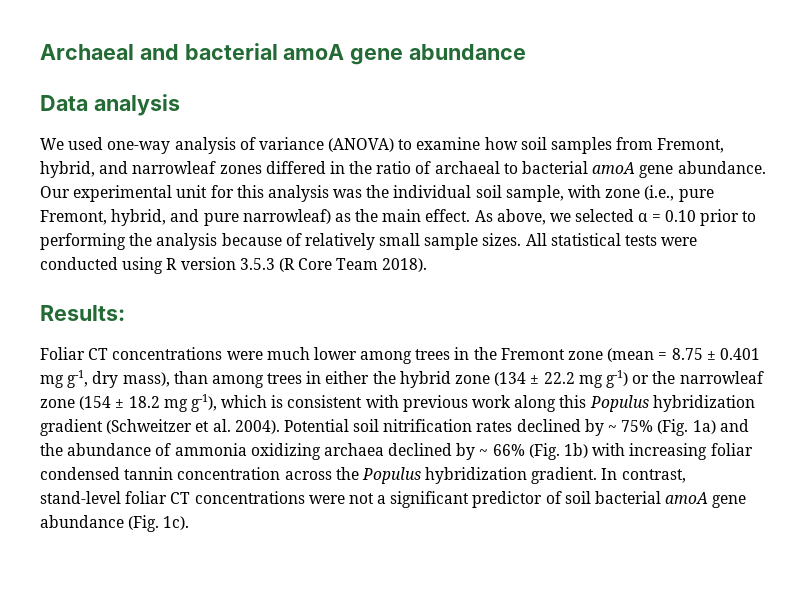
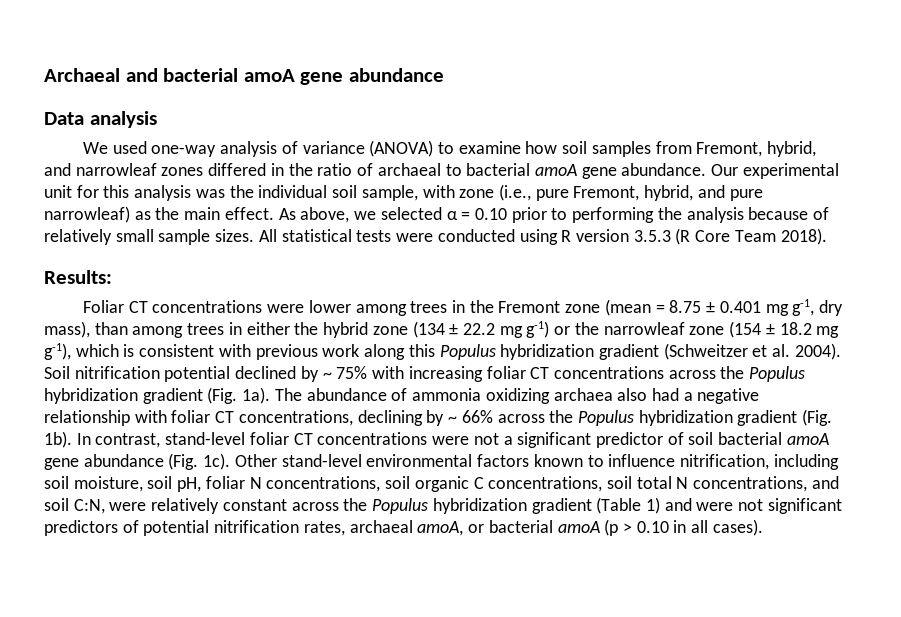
- Foliar CT concentrations were much lower among trees in the Fremont zone (mean = 8.75 ± 0.401 mg g-1, dry mass), than among trees in either the hybrid zone (134 ± 22.2 mg g-1) or the narrowleaf zone (154 ± 18.2 mg g-1), which is consistent with previous work along this Populus hybridization gradient (Schweitzer et al. 2004).
+ Foliar CT concentrations were lower among trees in the Fremont zone (mean = 8.75 ± 0.401 mg g-1, dry mass), than among trees in either the hybrid zone (134 ± 22.2 mg g-1) or the narrowleaf zone (154 ± 18.2 mg g-1), which is consistent with previous work along this Populus hybridization gradient (Schweitzer et al. 2004).
- Potential soil nitrification rates declined by ~ 75% (Fig. 1a) and the abundance of ammonia oxidizing archaea declined by ~ 66% (Fig. 1b) with increasing foliar condensed tannin concentration across the Populus hybridization gradient.
+ Soil nitrification potential declined by ~ 75% with increasing foliar CT concentrations across the Populus hybridization gradient (Fig. 1a). The abundance of ammonia oxidizing archaea also had a negative relationship with foliar CT concentrations, declining by ~ 66% across the Populus hybridization gradient (Fig. 1b).
+ Other stand-level environmental factors known to influence nitrification, including soil moisture, soil pH, foliar N concentrations, soil organic C concentrations, soil total N concentrations, and soil C:N, were relatively constant across the Populus hybridization gradient (Table 1) and were not significant predictors of potential nitrification rates, archaeal amoA, or bacterial amoA (p > 0.10 in all cases).

